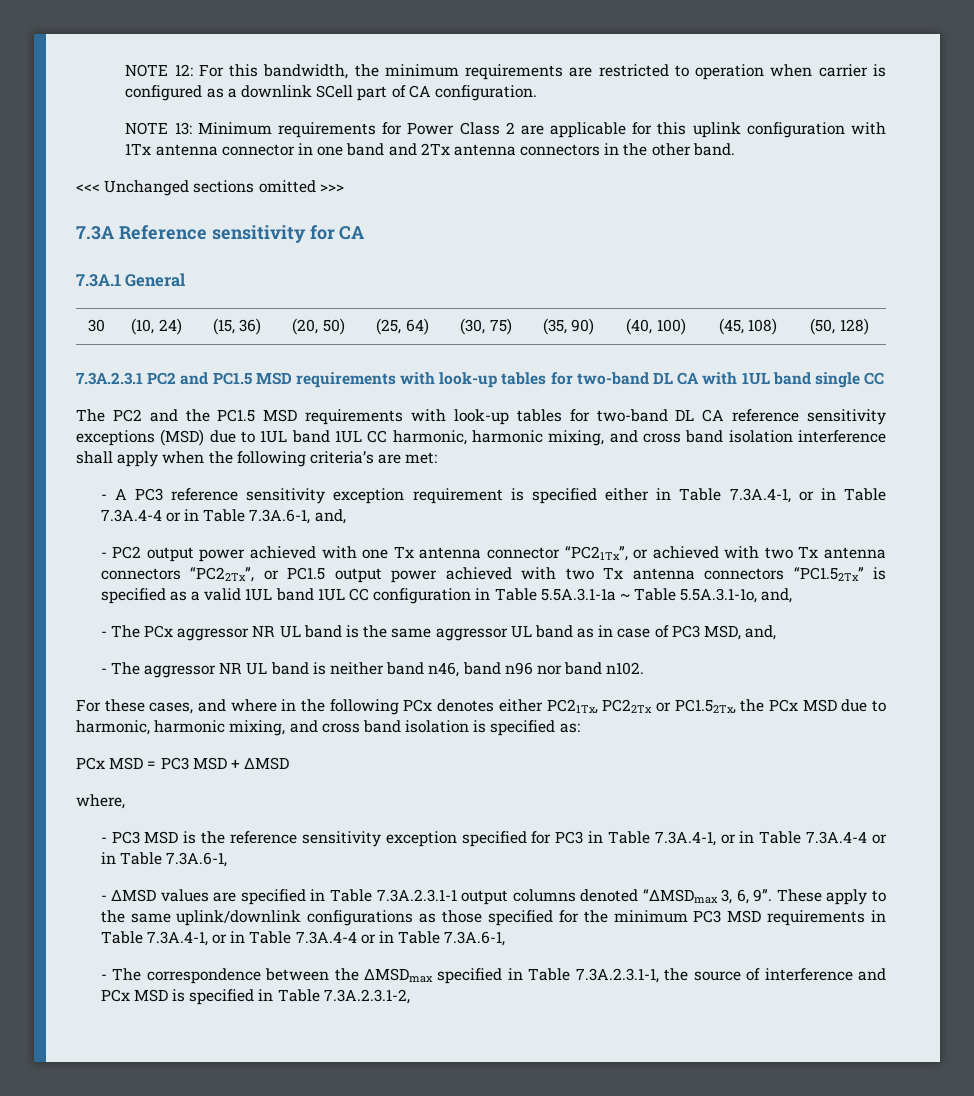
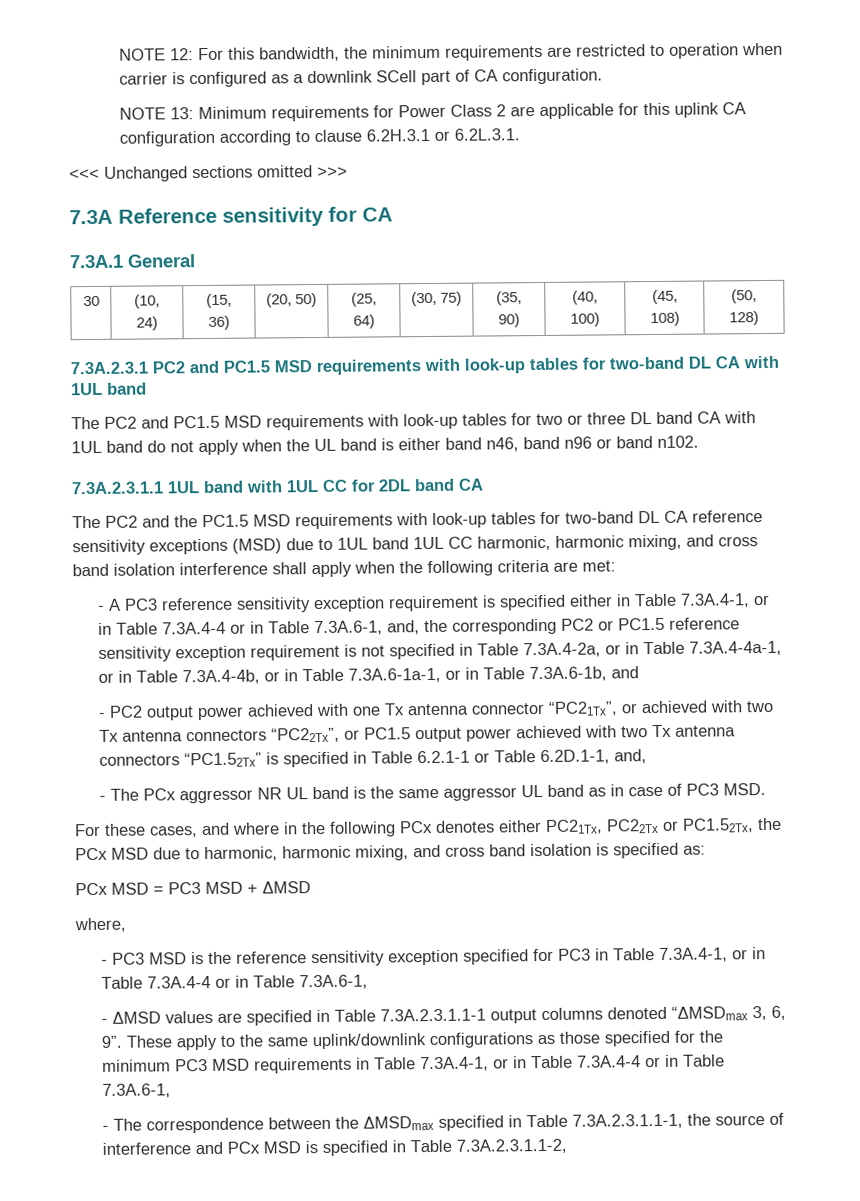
- NOTE 13: Minimum requirements for Power Class 2 are applicable for this uplink configuration with 1Tx antenna connector in one band and 2Tx antenna connectors in the other band.
+ NOTE 13: Minimum requirements for Power Class 2 are applicable for this uplink CA configuration according to clause 6.2H.3.1 or 6.2L.3.1.
- 7.3A.2.3.1 PC2 and PC1.5 MSD requirements with look-up tables for two-band DL CA with 1UL band single CC
+ 7.3A.2.3.1 PC2 and PC1.5 MSD requirements with look-up tables for two-band DL CA with 1UL band
+ The PC2 and PC1.5 MSD requirements with look-up tables for two or three DL band CA with 1UL band do not apply when the UL band is either band n46, band n96 or band n102.
+ 7.3A.2.3.1.1 1UL band with 1UL CC for 2DL band CA
- The PC2 and the PC1.5 MSD requirements with look-up tables for two-band DL CA reference sensitivity exceptions (MSD) due to 1UL band 1UL CC harmonic, harmonic mixing, and cross band isolation interference shall apply when the following criteria’s are met:
+ The PC2 and the PC1.5 MSD requirements with look-up tables for two-band DL CA reference sensitivity exceptions (MSD) due to 1UL band 1UL CC harmonic, harmonic mixing, and cross band isolation interference shall apply when the following criteria are met:
- - A PC3 reference sensitivity exception requirement is specified either in Table 7.3A.4-1, or in Table 7.3A.4-4 or in Table 7.3A.6-1, and,
+ - A PC3 reference sensitivity exception requirement is specified either in Table 7.3A.4-1, or in Table 7.3A.4-4 or in Table 7.3A.6-1, and, the corresponding PC2 or PC1.5 reference sensitivity exception requirement is not specified in Table 7.3A.4-2a, or in Table 7.3A.4-4a-1, or in Table 7.3A.4-4b, or in Table 7.3A.6-1a-1, or in Table 7.3A.6-1b, and
- - PC2 output power achieved with one Tx antenna connector “PC21Tx”, or achieved with two Tx antenna connectors “PC22Tx”, or PC1.5 output power achieved with two Tx antenna connectors “PC1.52Tx” is specified as a valid 1UL band 1UL CC configuration in Table 5.5A.3.1-1a ~ Table 5.5A.3.1-1o, and,
+ - PC2 output power achieved with one Tx antenna connector “PC21Tx”, or achieved with two Tx antenna connectors “PC22Tx”, or PC1.5 output power achieved with two Tx antenna connectors “PC1.52Tx” is specified in Table 6.2.1-1 or Table 6.2D.1-1, and,
- - The PCx aggressor NR UL band is the same aggressor UL band as in case of PC3 MSD, and,
- - The aggressor NR UL band is neither band n46, band n96 nor band n102.
+ - The PCx aggressor NR UL band is the same aggressor UL band as in case of PC3 MSD.
- - ΔMSD values are specified in Table 7.3A.2.3.1-1 output columns denoted “ΔMSDmax 3, 6, 9”.
+ - ΔMSD values are specified in Table 7.3A.2.3.1.1-1 output columns denoted “ΔMSDmax 3, 6, 9”.
- - The correspondence between the ΔMSDmax specified in Table 7.3A.2.3.1-1, the source of interference and PCx MSD is specified in Table 7.3A.2.3.1-2,
+ - The correspondence between the ΔMSDmax specified in Table 7.3A.2.3.1.1-1, the source of interference and PCx MSD is specified in Table 7.3A.2.3.1.1-2,

